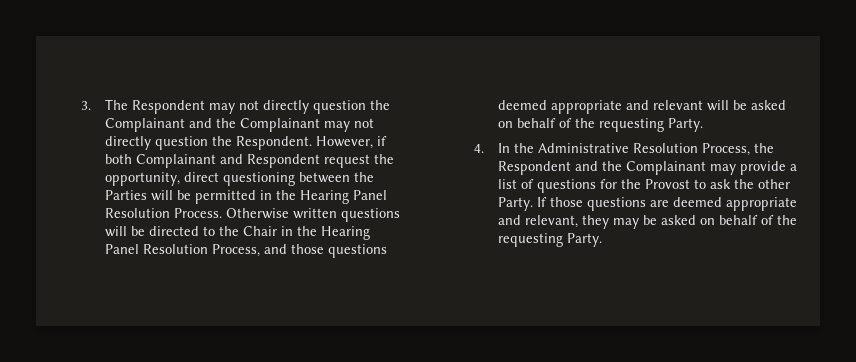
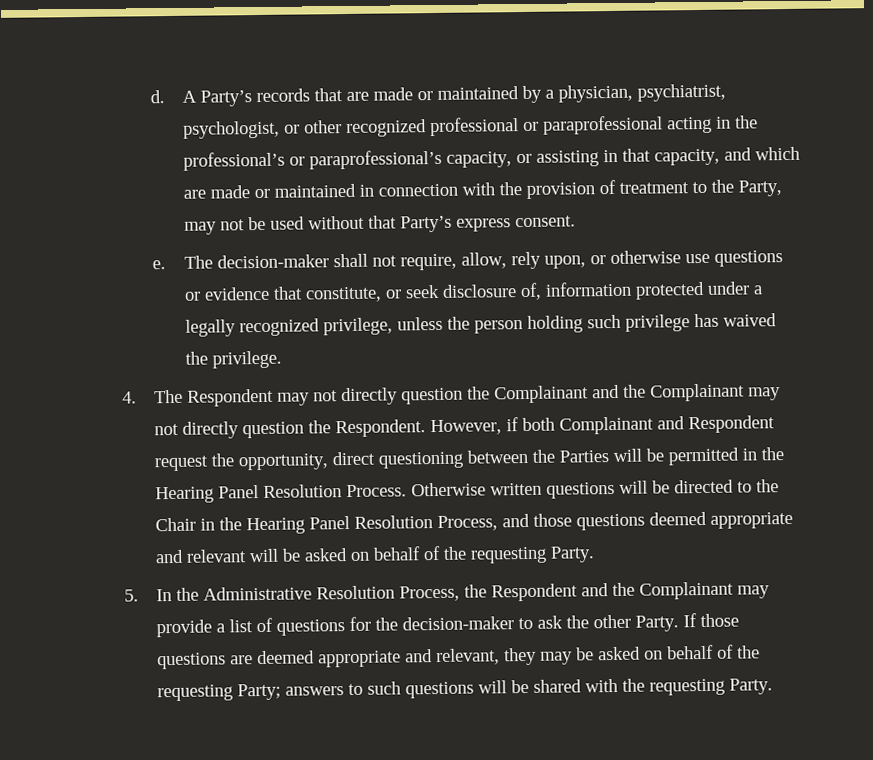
- 3. The Respondent may not directly question the Complainant and the Complainant may not directly question the Respondent.
+ d. A Party’s records that are made or maintained by a physician, psychiatrist, psychologist, or other recognized professional or paraprofessional acting in the professional’s or paraprofessional’s capacity, or assisting in that capacity, and which are made or maintained in connection with the provision of treatment to the Party, may not be used without that Party’s express consent.
+ e. The decision-maker shall not require, allow, rely upon, or otherwise use questions or evidence that constitute, or seek disclosure of, information protected under a legally recognized privilege, unless the person holding such privilege has waived the privilege.
+ 4. The Respondent may not directly question the Complainant and the Complainant may not directly question the Respondent.
- 4. In the Administrative Resolution Process, the Respondent and the Complainant may provide a list of questions for the Provost to ask the other Party.
+ 5. In the Administrative Resolution Process, the Respondent and the Complainant may provide a list of questions for the decision-maker to ask the other Party.
- If those questions are deemed appropriate and relevant, they may be asked on behalf of the requesting Party.
+ If those questions are deemed appropriate and relevant, they may be asked on behalf of the requesting Party; answers to such questions will be shared with the requesting Party.

